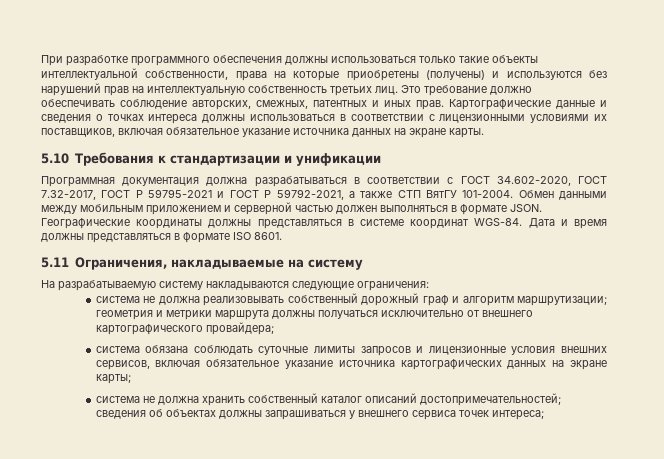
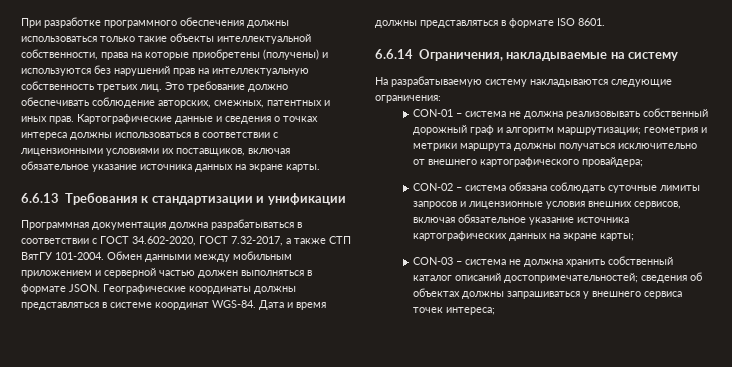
- 5.10 Требования к стандартизации и унификации
+ 6.6.13 Требования к стандартизации и унификации
- Программная документация должна разрабатываться в соответствии с ГОСТ 34.602-2020, ГОСТ 7.32-2017, ГОСТ Р 59795-2021 и ГОСТ Р 59792-2021, а также СТП ВятГУ 101-2004.
+ Программная документация должна разрабатываться в соответствии с ГОСТ 34.602-2020, ГОСТ 7.32-2017, а также СТП ВятГУ 101-2004.
- 5.11 Ограничения, накладываемые на систему
+ 6.6.14 Ограничения, накладываемые на систему
- система не должна реализовывать собственный дорожный граф и алгоритм маршрутизации; геометрия и метрики маршрута должны получаться исключительно от внешнего картографического провайдера;
+ CON-01 – система не должна реализовывать собственный дорожный граф и алгоритм маршрутизации; геометрия и метрики маршрута должны получаться исключительно от внешнего картографического провайдера;
- система обязана соблюдать суточные лимиты запросов и лицензионные условия внешних сервисов, включая обязательное указание источника картографических данных на экране карты;
+ CON-02 – система обязана соблюдать суточные лимиты запросов и лицензионные условия внешних сервисов, включая обязательное указание источника картографических данных на экране карты;
- система не должна хранить собственный каталог описаний достопримечательностей; сведения об объектах должны запрашиваться у внешнего сервиса точек интереса;
+ CON-03 – система не должна хранить собственный каталог описаний достопримечательностей; сведения об объектах должны запрашиваться у внешнего сервиса точек интереса;

